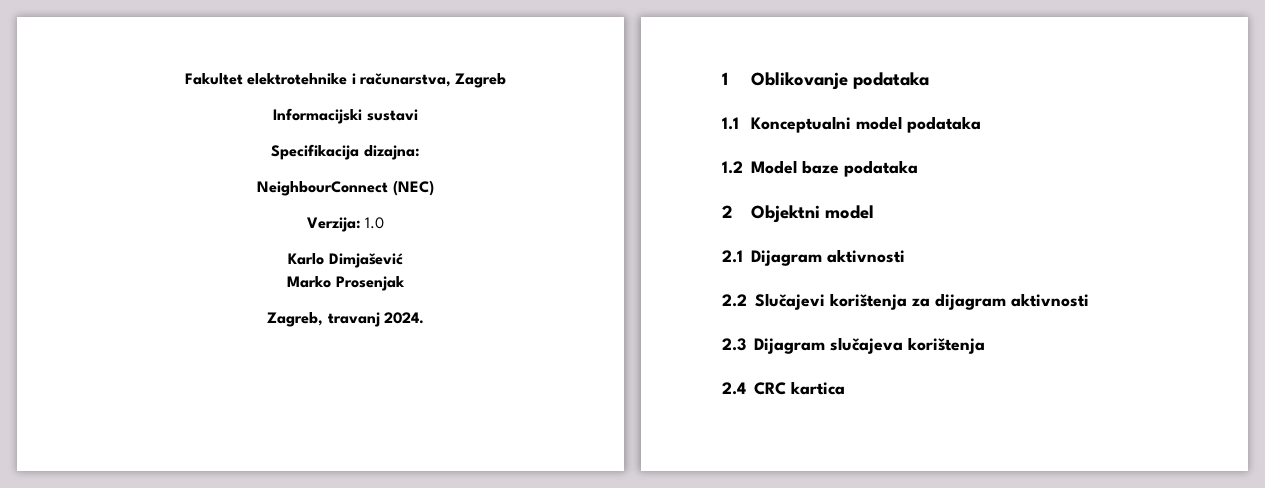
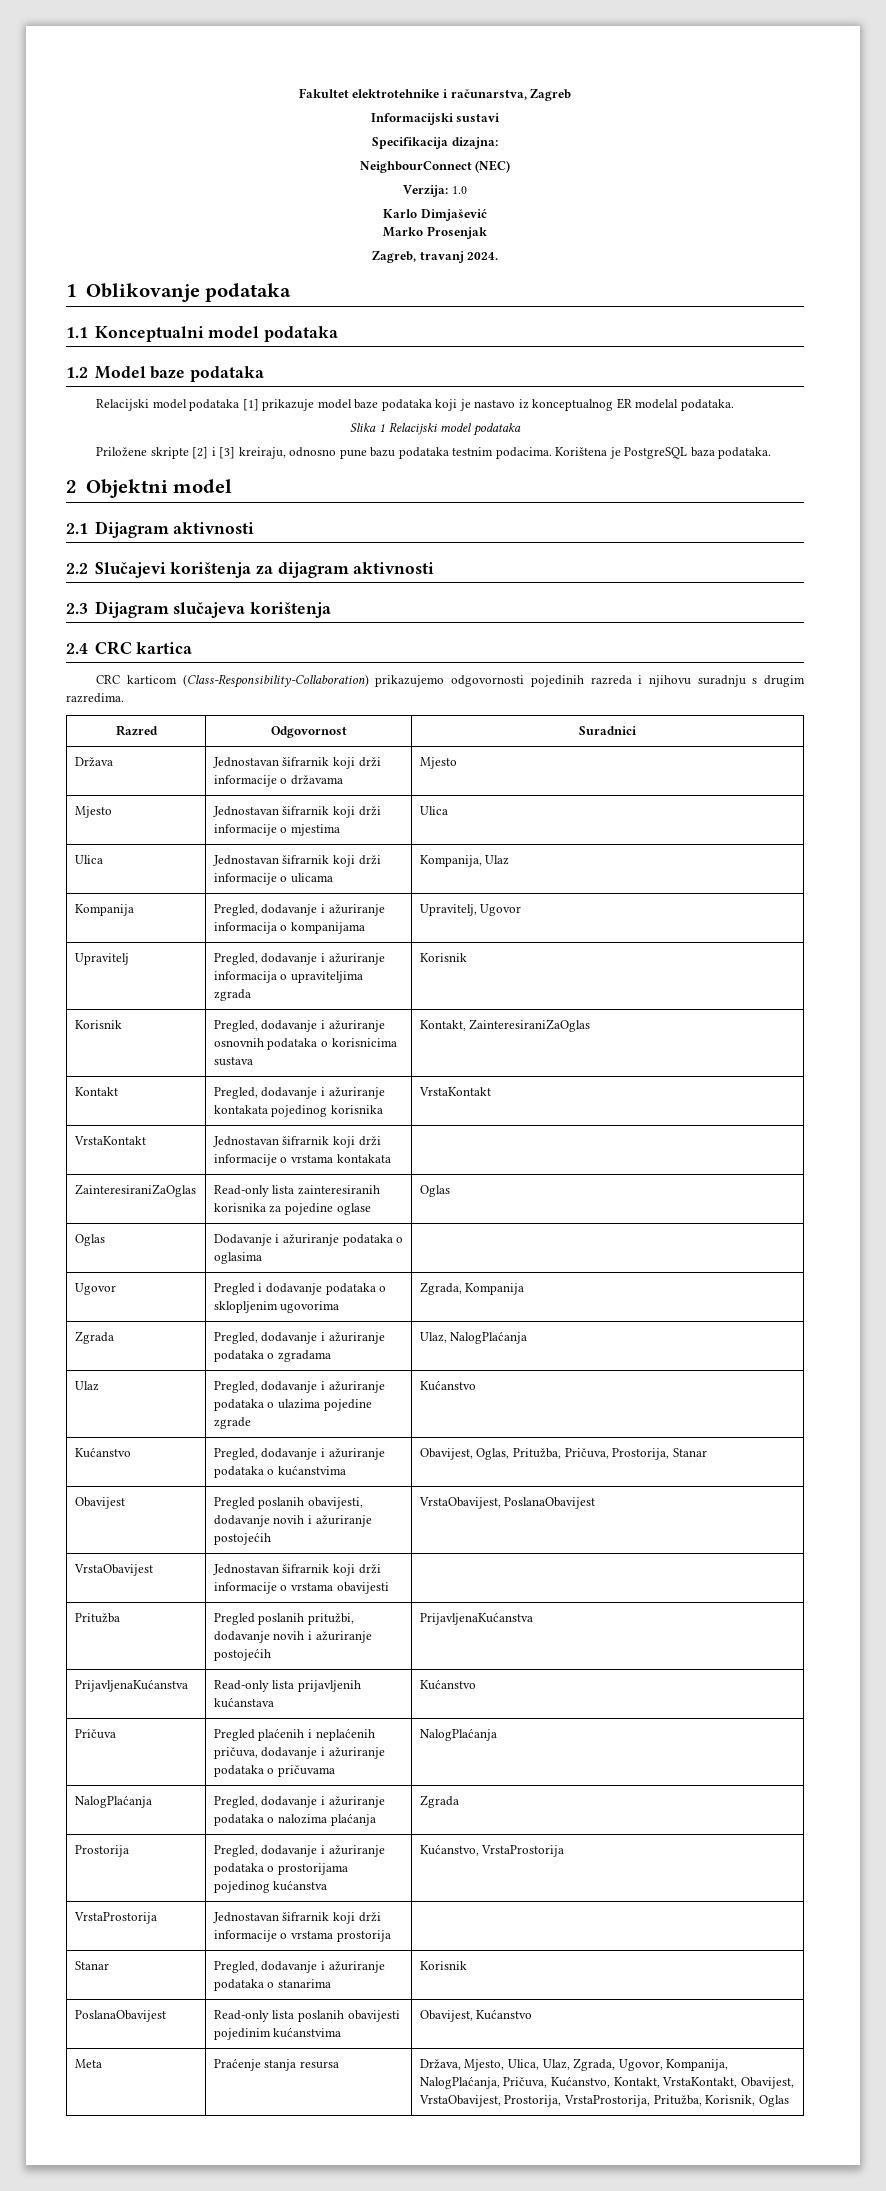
+ Relacijski model podataka [1] prikazuje model baze podataka koji je nastavo iz konceptualnog ER modelal podataka.
+ Slika 1 Relacijski model podataka
+ Priložene skripte [2] i [3] kreiraju, odnosno pune bazu podataka testnim podacima. Korištena je PostgreSQL baza podataka.
+ CRC karticom (Class-Responsibility-Collaboration) prikazujemo odgovornosti pojedinih razreda i njihovu suradnju s drugim razredima.
+ Razred | Odgovornost | Suradnici
+ Država | Jednostavan šifrarnik koji drži informacije o državama | Mjesto
+ Mjesto | Jednostavan šifrarnik koji drži informacije o mjestima | Ulica
+ Ulica | Jednostavan šifrarnik koji drži informacije o ulicama | Kompanija, Ulaz
+ Kompanija | Pregled, dodavanje i ažuriranje informacija o kompanijama | Upravitelj, Ugovor
+ Upravitelj | Pregled, dodavanje i ažuriranje informacija o upraviteljima zgrada | Korisnik
+ Korisnik | Pregled, dodavanje i ažuriranje osnovnih podataka o korisnicima sustava | Kontakt, ZainteresiraniZaOglas
+ Kontakt | Pregled, dodavanje i ažuriranje kontakata pojedinog korisnika | VrstaKontakt
+ VrstaKontakt | Jednostavan šifrarnik koji drži informacije o vrstama kontakata |
+ ZainteresiraniZaOglas | Read-only lista zainteresiranih korisnika za pojedine oglase | Oglas
+ Oglas | Dodavanje i ažuriranje podataka o oglasima |
+ Ugovor | Pregled i dodavanje podataka o sklopljenim ugovorima | Zgrada, Kompanija
+ Zgrada | Pregled, dodavanje i ažuriranje podataka o zgradama | Ulaz, NalogPlaćanja
+ Ulaz | Pregled, dodavanje i ažuriranje podataka o ulazima pojedine zgrade | Kućanstvo
+ Kućanstvo | Pregled, dodavanje i ažuriranje podataka o kućanstvima | Obavijest, Oglas, Pritužba, Pričuva, Prostorija, Stanar
+ Obavijest | Pregled poslanih obavijesti, dodavanje novih i ažuriranje postojećih | VrstaObavijest, PoslanaObavijest
+ VrstaObavijest | Jednostavan šifrarnik koji drži informacije o vrstama obavijesti |
+ Pritužba | Pregled poslanih pritužbi, dodavanje novih i ažuriranje postojećih | PrijavljenaKućanstva
+ PrijavljenaKućanstva | Read-only lista prijavljenih kućanstava | Kućanstvo
+ Pričuva | Pregled plaćenih i neplaćenih pričuva, dodavanje i ažuriranje podataka o pričuvama | NalogPlaćanja
+ NalogPlaćanja | Pregled, dodavanje i ažuriranje podataka o nalozima plaćanja | Zgrada
+ Prostorija | Pregled, dodavanje i ažuriranje podataka o prostorijama pojedinog kućanstva | Kućanstvo, VrstaProstorija
+ VrstaProstorija | Jednostavan šifrarnik koji drži informacije o vrstama prostorija |
+ Stanar | Pregled, dodavanje i ažuriranje podataka o stanarima | Korisnik
+ PoslanaObavijest | Read-only lista poslanih obavijesti pojedinim kućanstvima | Obavijest, Kućanstvo
+ Meta | Praćenje stanja resursa | Država, Mjesto, Ulica, Ulaz, Zgrada, Ugovor, Kompanija, NalogPlaćanja, Pričuva, Kućanstvo, Kontakt, VrstaKontakt, Obavijest, VrstaObavijest, Prostorija, VrstaProstorija, Pritužba, Korisnik, Oglas

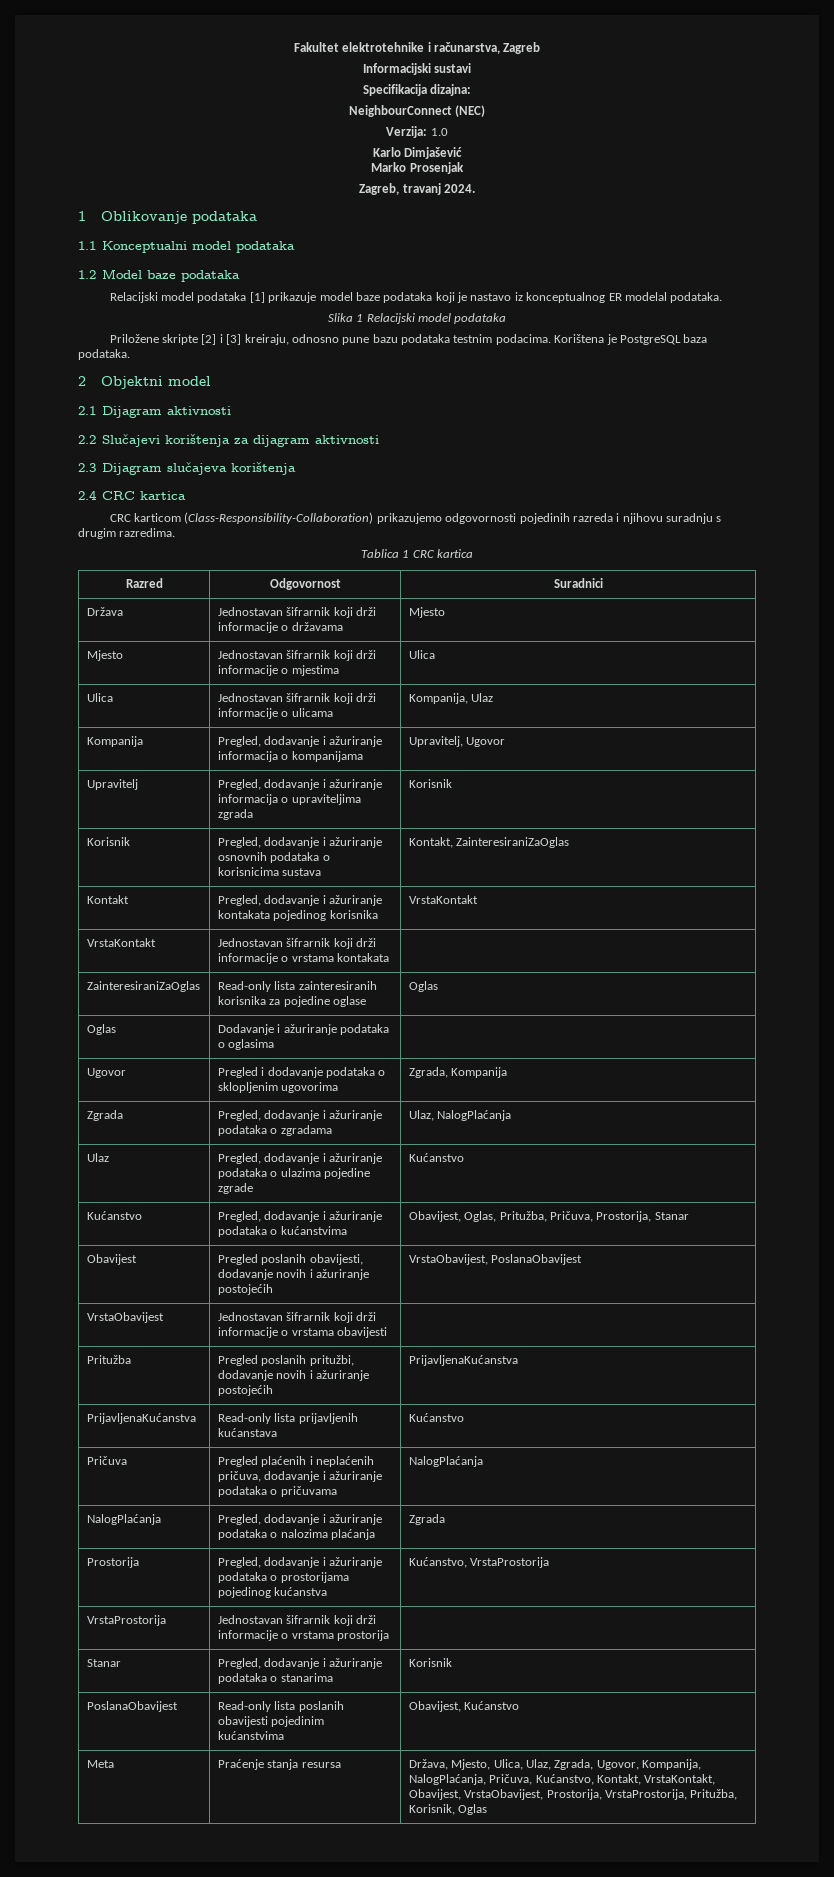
+ Tablica 1 CRC kartica

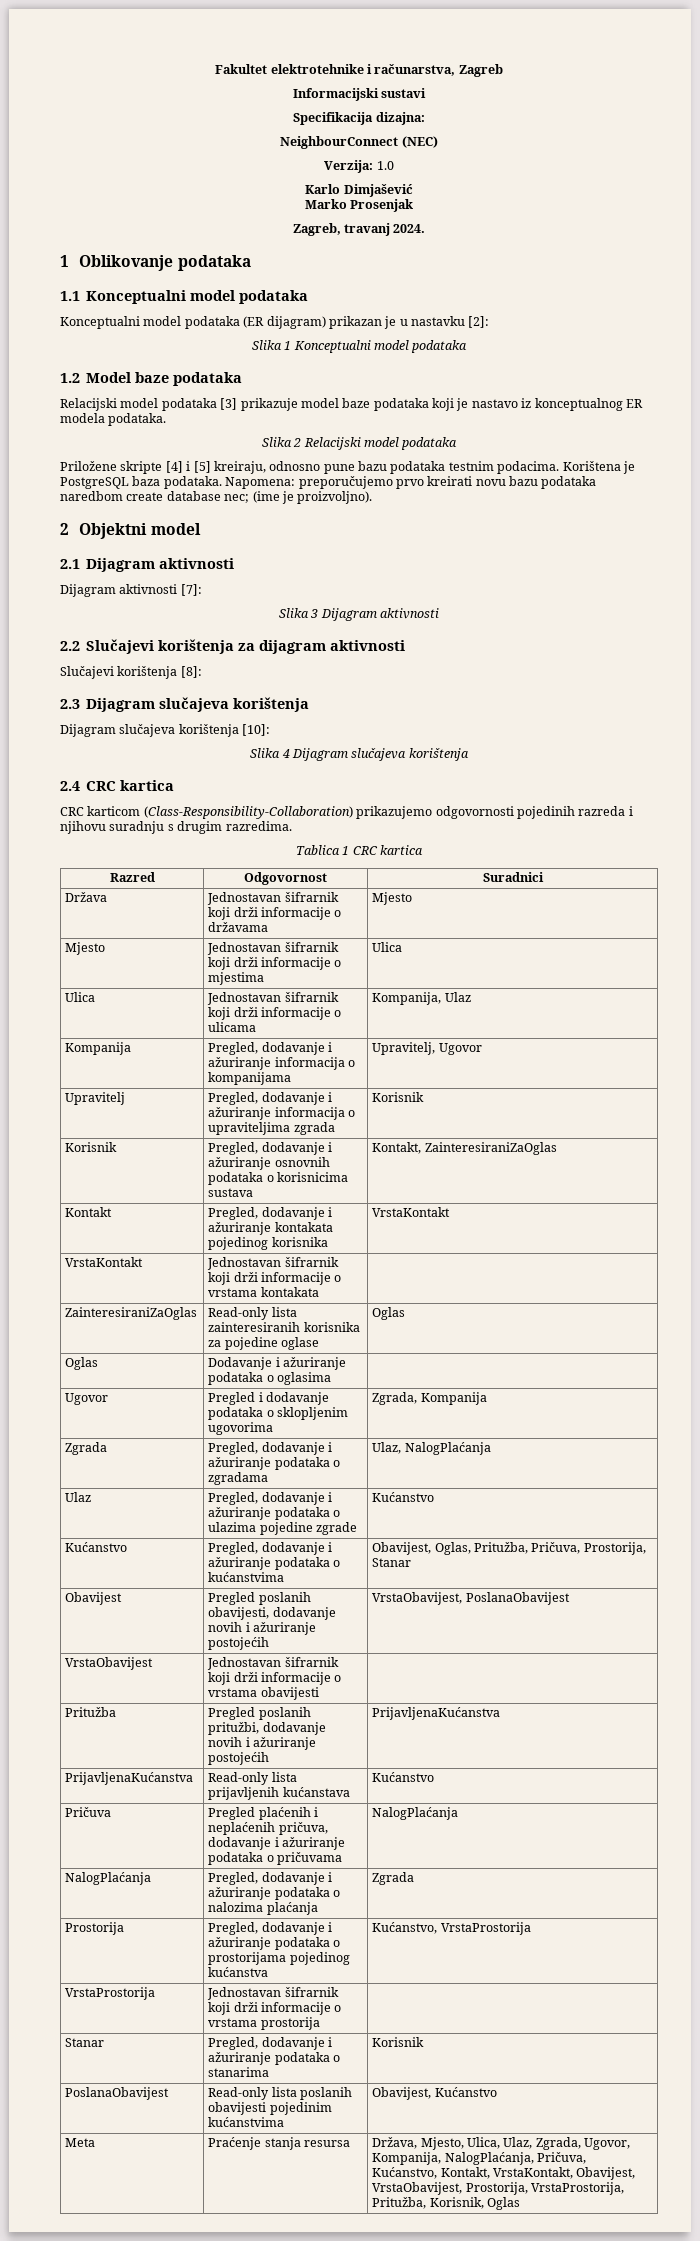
+ Konceptualni model podataka (ER dijagram) prikazan je u nastavku [2]:
+ Slika 1 Konceptualni model podataka
- Relacijski model podataka [1] prikazuje model baze podataka koji je nastavo iz konceptualnog ER modelal podataka.
+ Relacijski model podataka [3] prikazuje model baze podataka koji je nastavo iz konceptualnog ER modela podataka.
- Slika 1 Relacijski model podataka
+ Slika 2 Relacijski model podataka
- Priložene skripte [2] i [3] kreiraju, odnosno pune bazu podataka testnim podacima.
+ Priložene skripte [4] i [5] kreiraju, odnosno pune bazu podataka testnim podacima.
+ Napomena: preporučujemo prvo kreirati novu bazu podataka naredbom create database nec; (ime je proizvoljno).
+ Dijagram aktivnosti [7]:
+ Slika 3 Dijagram aktivnosti
+ Slučajevi korištenja [8]:
+ Dijagram slučajeva korištenja [10]:
+ Slika 4 Dijagram slučajeva korištenja

